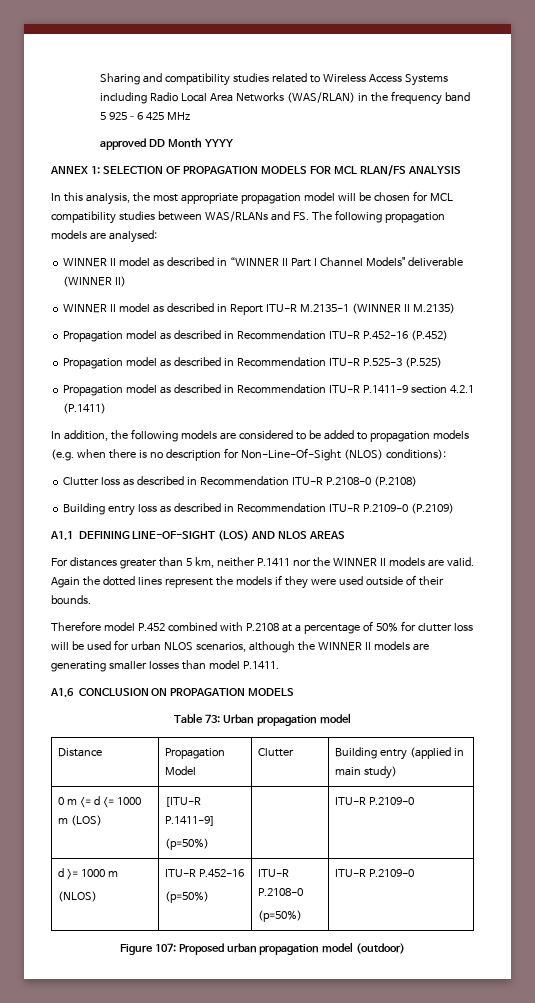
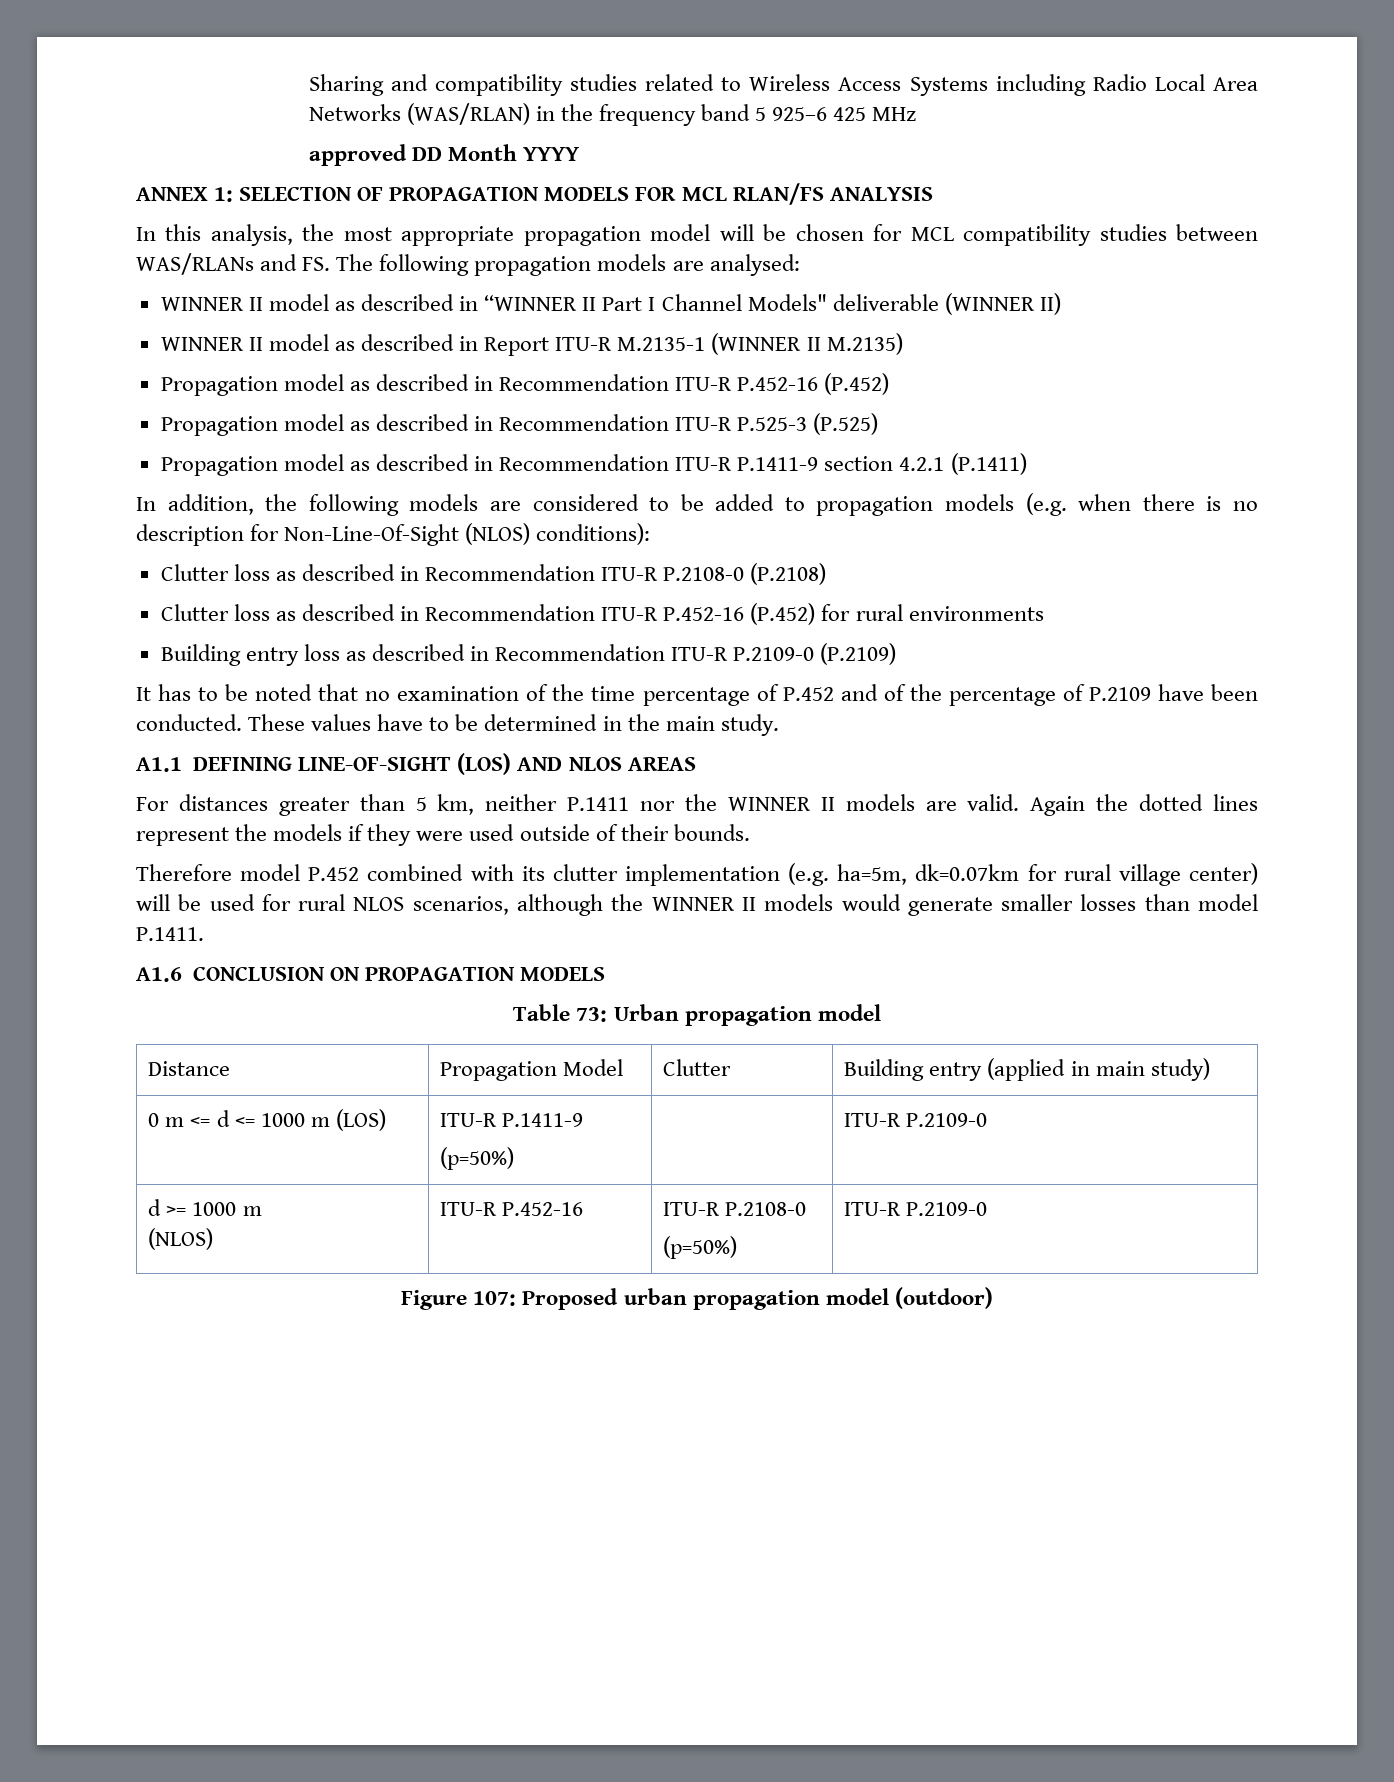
+ Clutter loss as described in Recommendation ITU-R P.452-16 (P.452) for rural environments
+ It has to be noted that no examination of the time percentage of P.452 and of the percentage of P.2109 have been conducted. These values have to be determined in the main study.
- Therefore model P.452 combined with P.2108 at a percentage of 50% for clutter loss will be used for urban NLOS scenarios, although the WINNER II models are generating smaller losses than model P.1411.
+ Therefore model P.452 combined with its clutter implementation (e.g. ha=5m, dk=0.07km for rural village center) will be used for rural NLOS scenarios, although the WINNER II models would generate smaller losses than model P.1411.
- 0 m <= d <= 1000 m (LOS) | [ITU-R P.1411-9]
+ 0 m <= d <= 1000 m (LOS) | ITU-R P.1411-9
  d >= 1000 m
- (NLOS) | ITU-R P.452-16
- (p=50%) | ITU-R P.2108-0
+ (NLOS) | ITU-R P.452-16 | ITU-R P.2108-0

